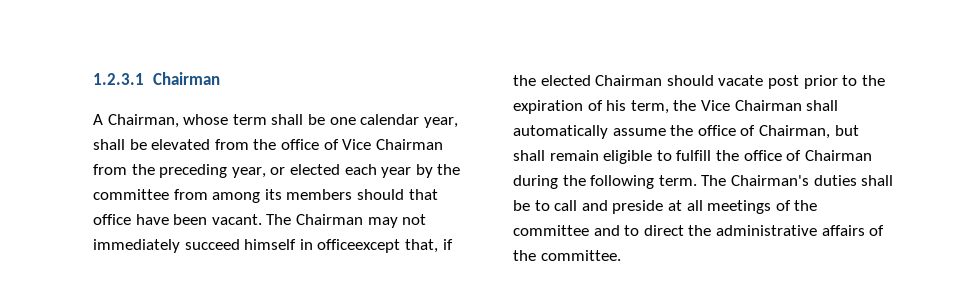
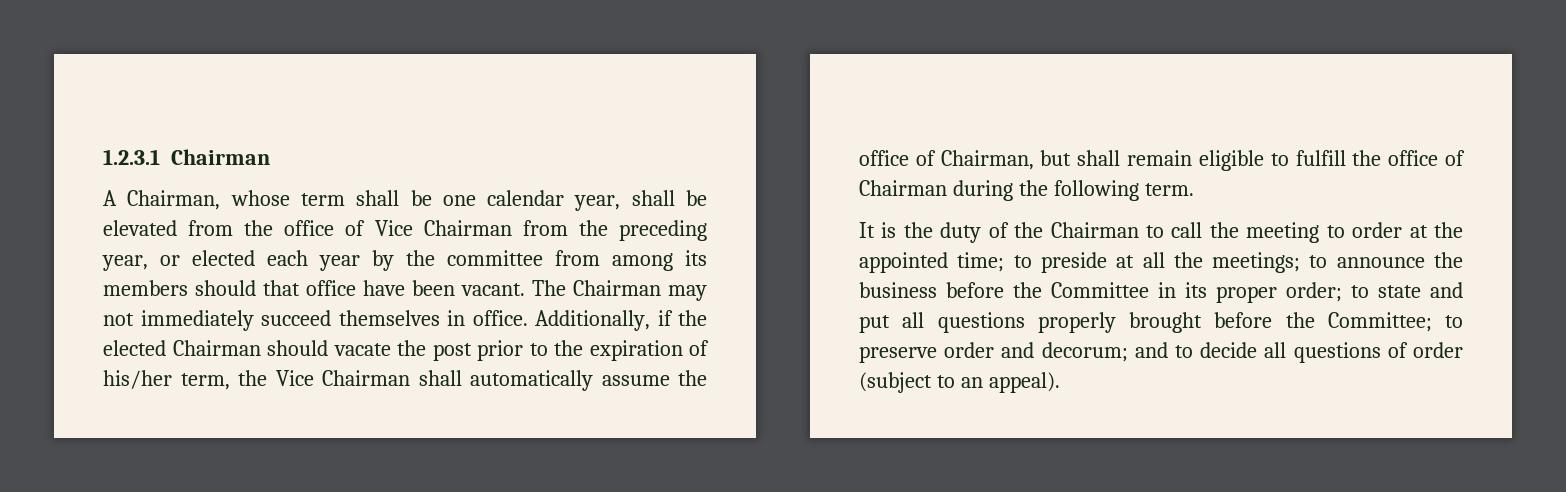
- The Chairman may not immediately succeed himself in officeexcept that, if the elected Chairman should vacate post prior to the expiration of his term, the Vice Chairman shall automatically assume the office of Chairman, but shall remain eligible to fulfill the office of Chairman during the following term. The Chairman's duties shall be to call and preside at all meetings of the committee and to direct the administrative affairs of the committee.
+ The Chairman may not immediately succeed themselves in office. Additionally, if the elected Chairman should vacate the post prior to the expiration of his/her term, the Vice Chairman shall automatically assume the office of Chairman, but shall remain eligible to fulfill the office of Chairman during the following term.
+ It is the duty of the Chairman to call the meeting to order at the appointed time; to preside at all the meetings; to announce the business before the Committee in its proper order; to state and put all questions properly brought before the Committee; to preserve order and decorum; and to decide all questions of order (subject to an appeal).

